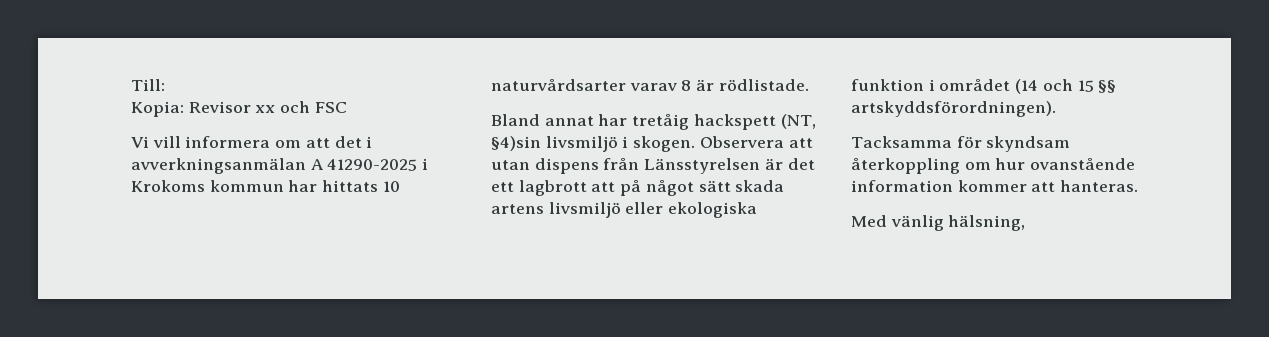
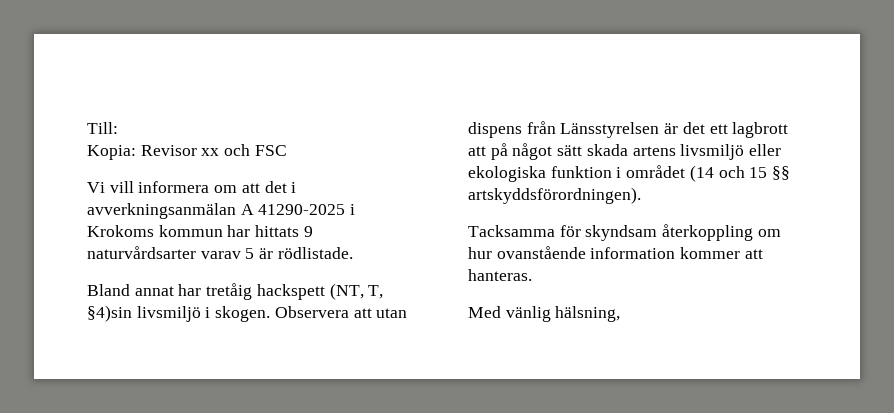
- Vi vill informera om att det i avverkningsanmälan A 41290-2025 i Krokoms kommun har hittats 10 naturvårdsarter varav 8 är rödlistade.
+ Vi vill informera om att det i avverkningsanmälan A 41290-2025 i Krokoms kommun har hittats 9 naturvårdsarter varav 5 är rödlistade.
- Bland annat har tretåig hackspett (NT, §4)sin livsmiljö i skogen.
+ Bland annat har tretåig hackspett (NT, T, §4)sin livsmiljö i skogen.

